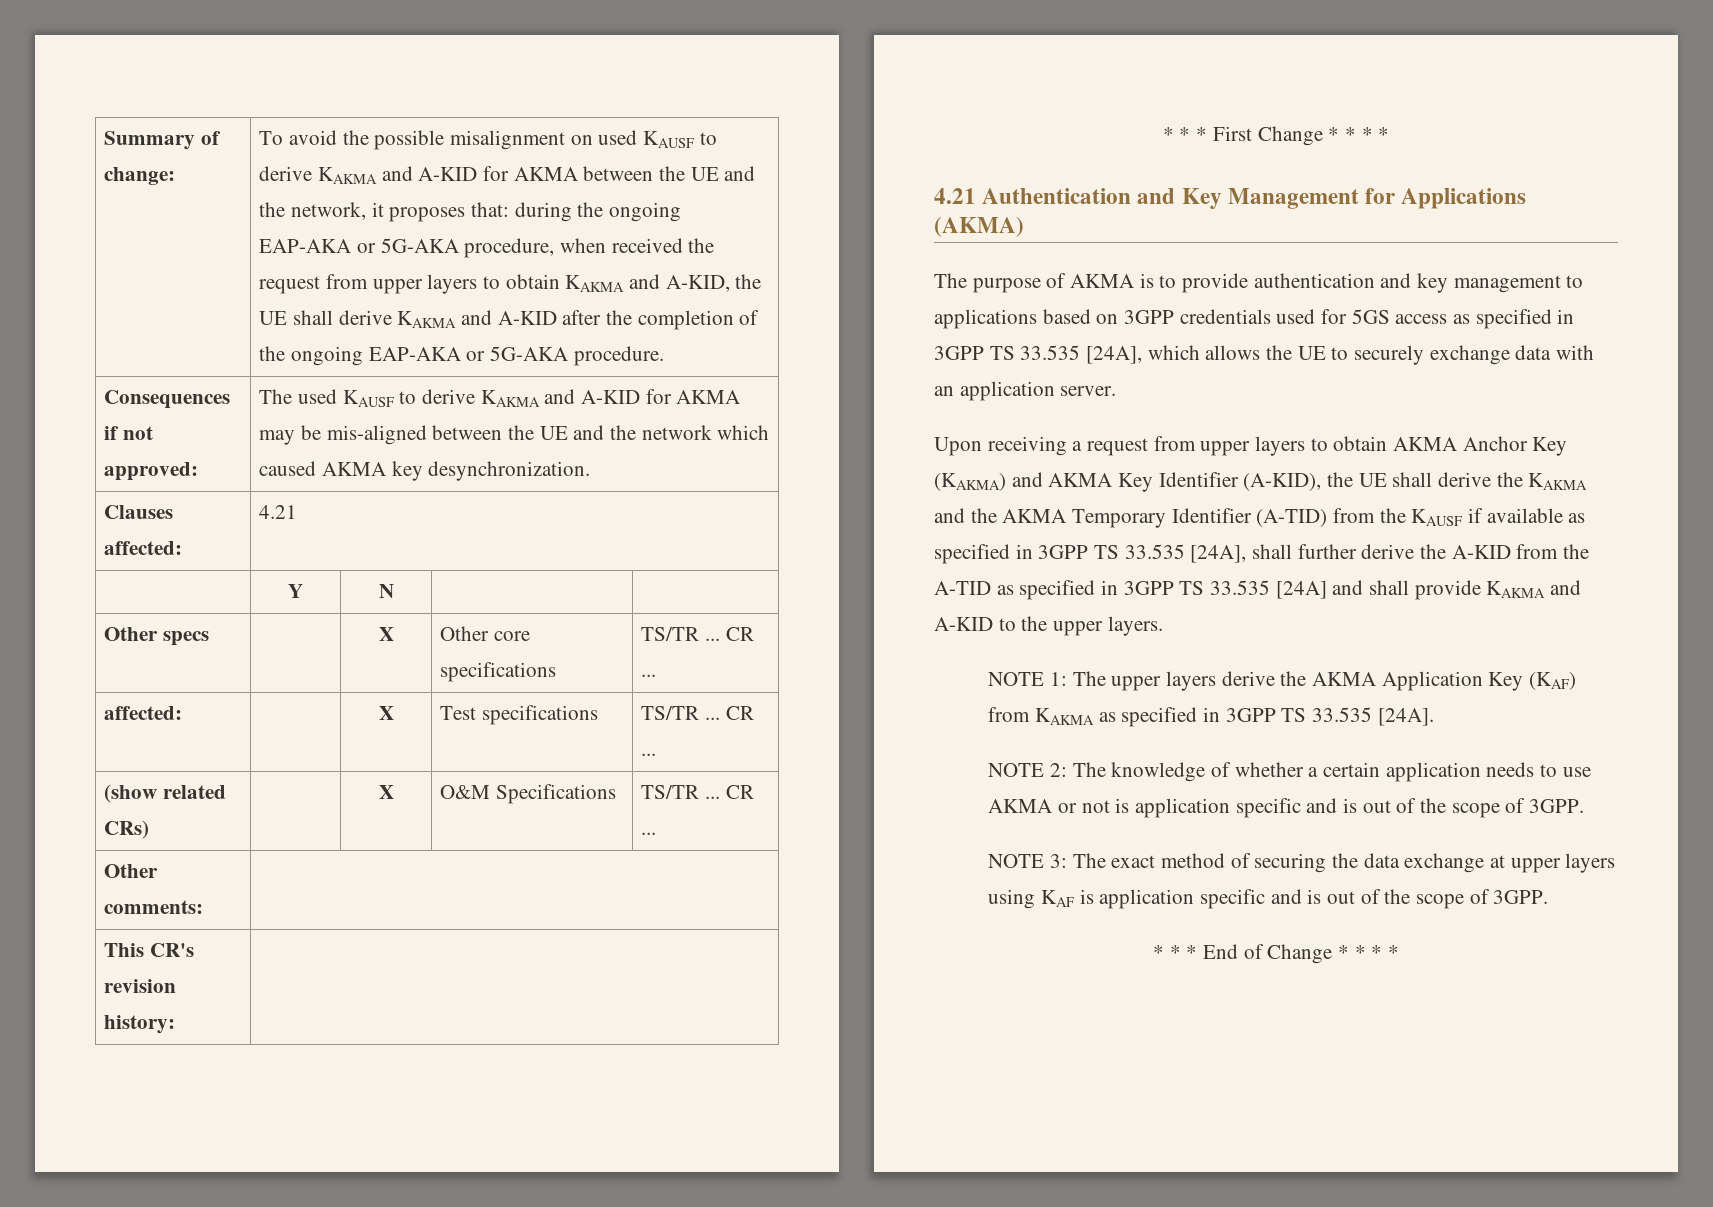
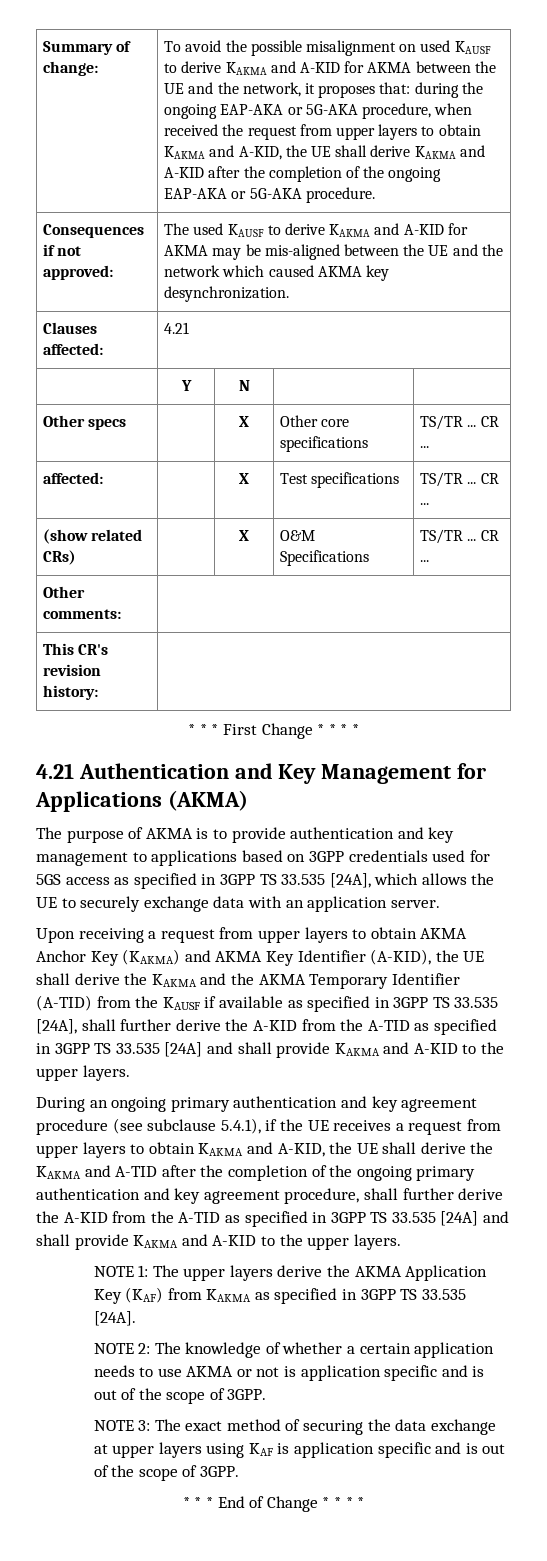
+ During an ongoing primary authentication and key agreement procedure (see subclause 5.4.1), if the UE receives a request from upper layers to obtain KAKMA and A-KID, the UE shall derive the KAKMA and A-TID after the completion of the ongoing primary authentication and key agreement procedure, shall further derive the A-KID from the A-TID as specified in 3GPP TS 33.535 [24A] and shall provide KAKMA and A-KID to the upper layers.

